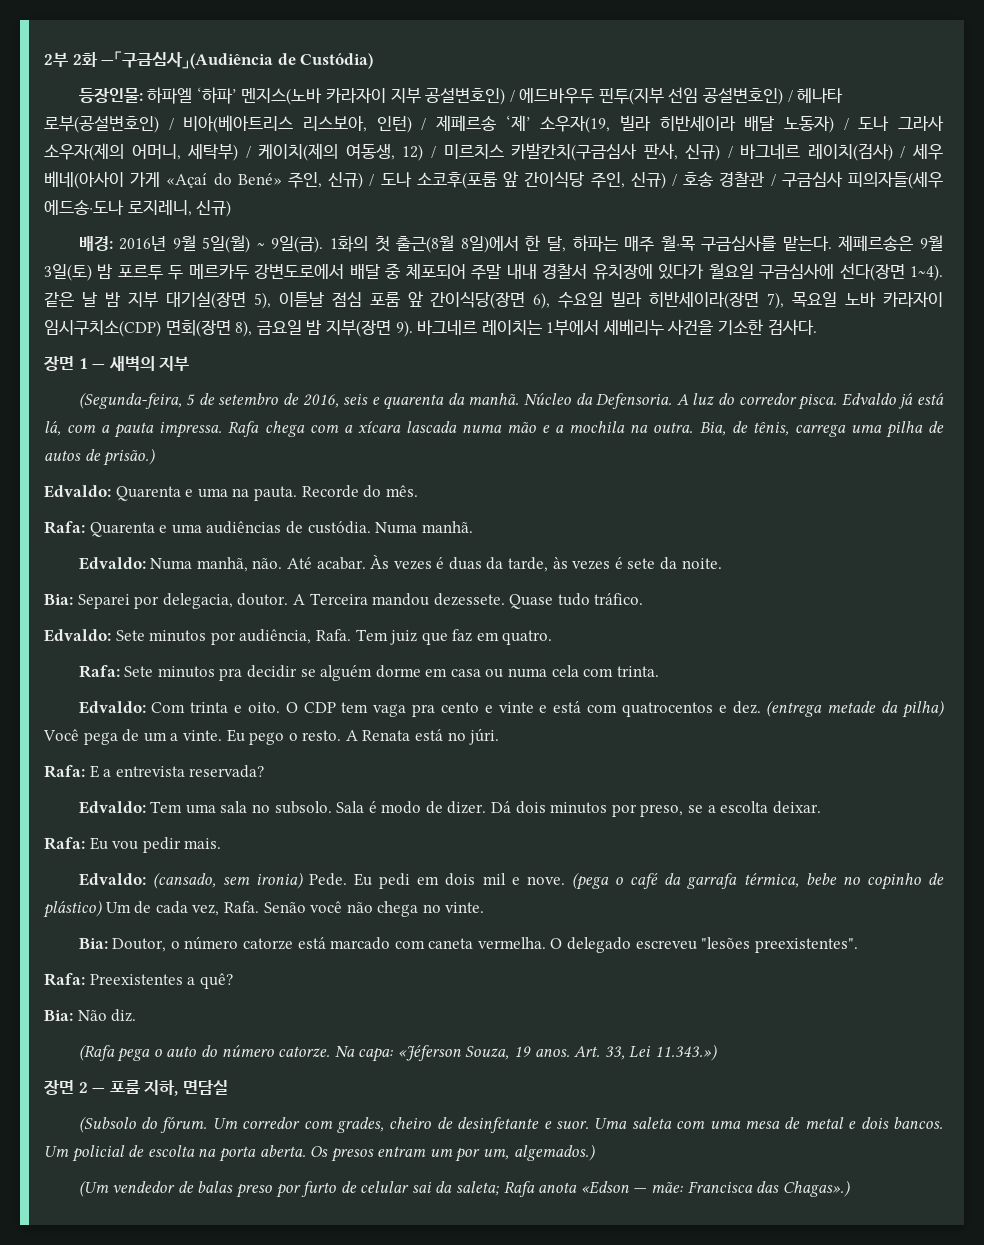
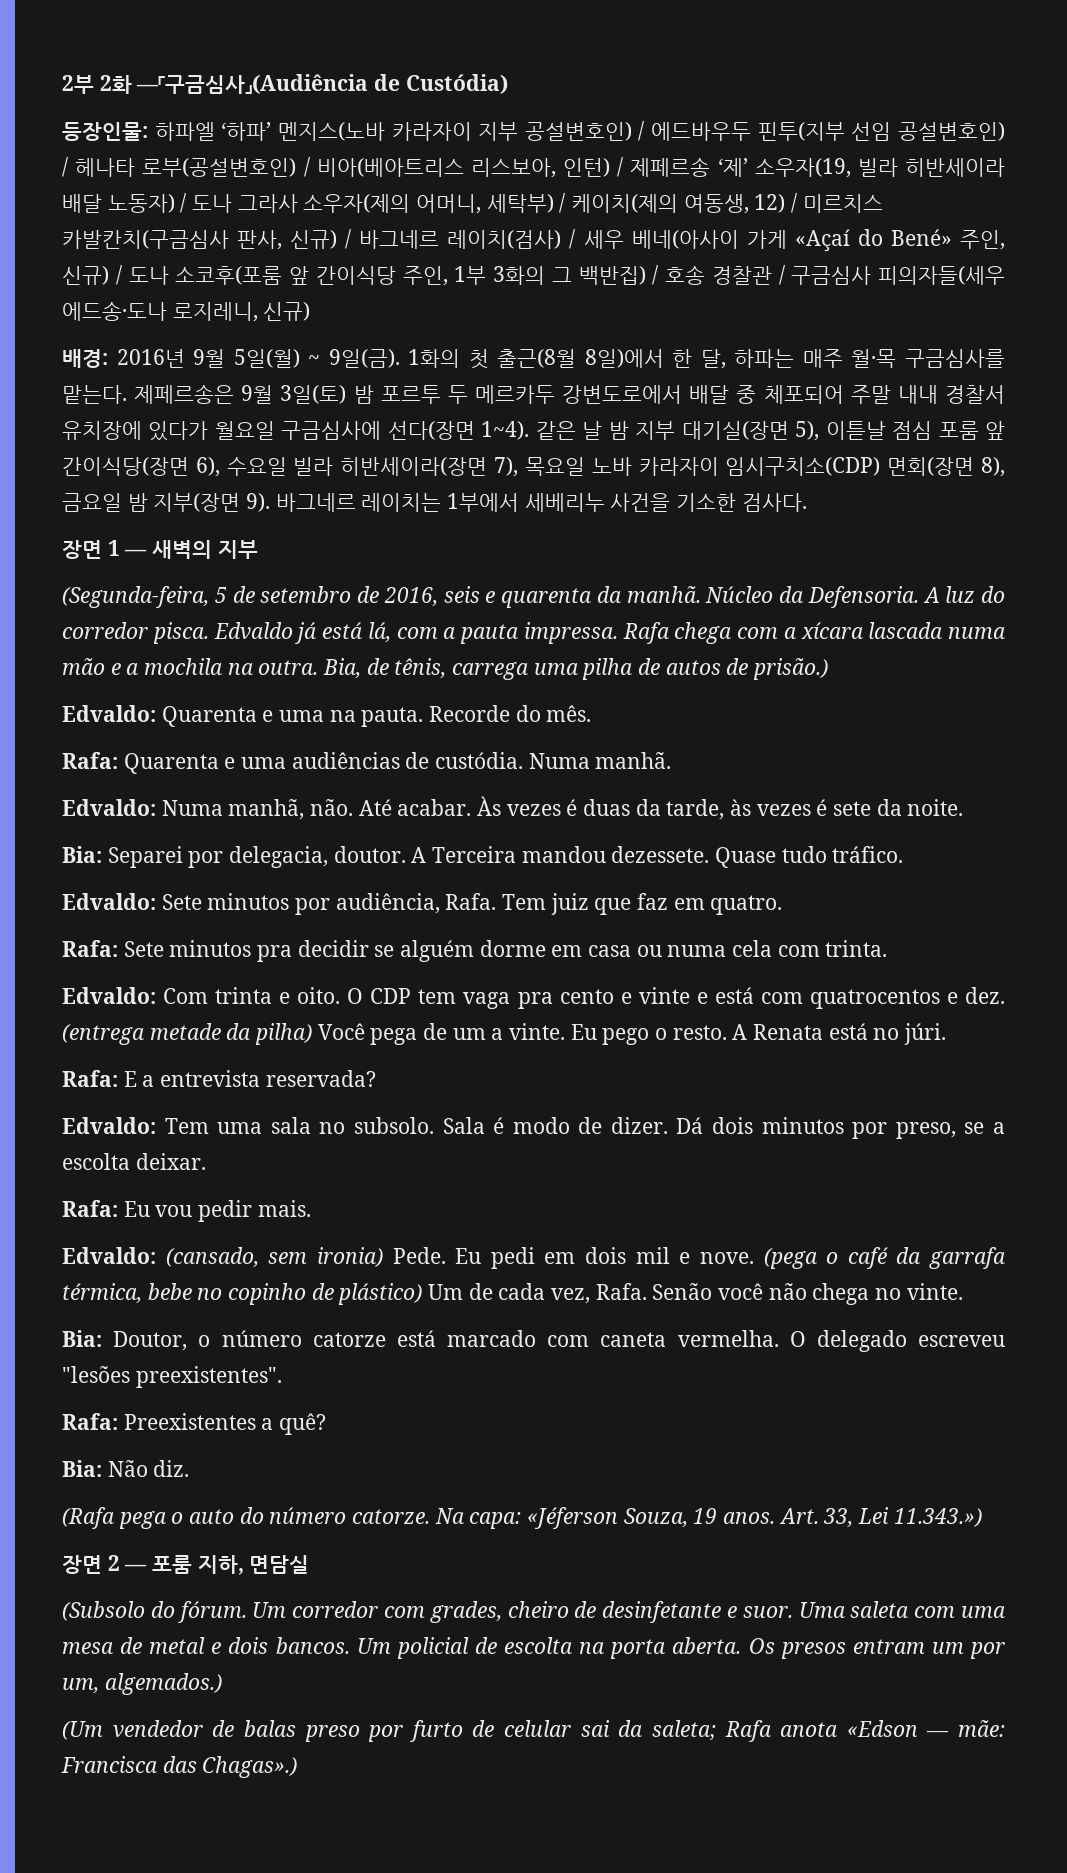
- 하파엘 ‘하파’ 멘지스(노바 카라자이 지부 공설변호인) / 에드바우두 핀투(지부 선임 공설변호인) / 헤나타 로부(공설변호인) / 비아(베아트리스 리스보아, 인턴) / 제페르송 ‘제’ 소우자(19, 빌라 히반세이라 배달 노동자) / 도나 그라사 소우자(제의 어머니, 세탁부) / 케이치(제의 여동생, 12) / 미르치스 카발칸치(구금심사 판사, 신규) / 바그네르 레이치(검사) / 세우 베네(아사이 가게 «Açaí do Bené» 주인, 신규) / 도나 소코후(포룸 앞 간이식당 주인, 신규) / 호송 경찰관 / 구금심사 피의자들(세우 에드송·도나 로지레니, 신규)
+ 하파엘 ‘하파’ 멘지스(노바 카라자이 지부 공설변호인) / 에드바우두 핀투(지부 선임 공설변호인) / 헤나타 로부(공설변호인) / 비아(베아트리스 리스보아, 인턴) / 제페르송 ‘제’ 소우자(19, 빌라 히반세이라 배달 노동자) / 도나 그라사 소우자(제의 어머니, 세탁부) / 케이치(제의 여동생, 12) / 미르치스 카발칸치(구금심사 판사, 신규) / 바그네르 레이치(검사) / 세우 베네(아사이 가게 «Açaí do Bené» 주인, 신규) / 도나 소코후(포룸 앞 간이식당 주인, 1부 3화의 그 백반집) / 호송 경찰관 / 구금심사 피의자들(세우 에드송·도나 로지레니, 신규)

